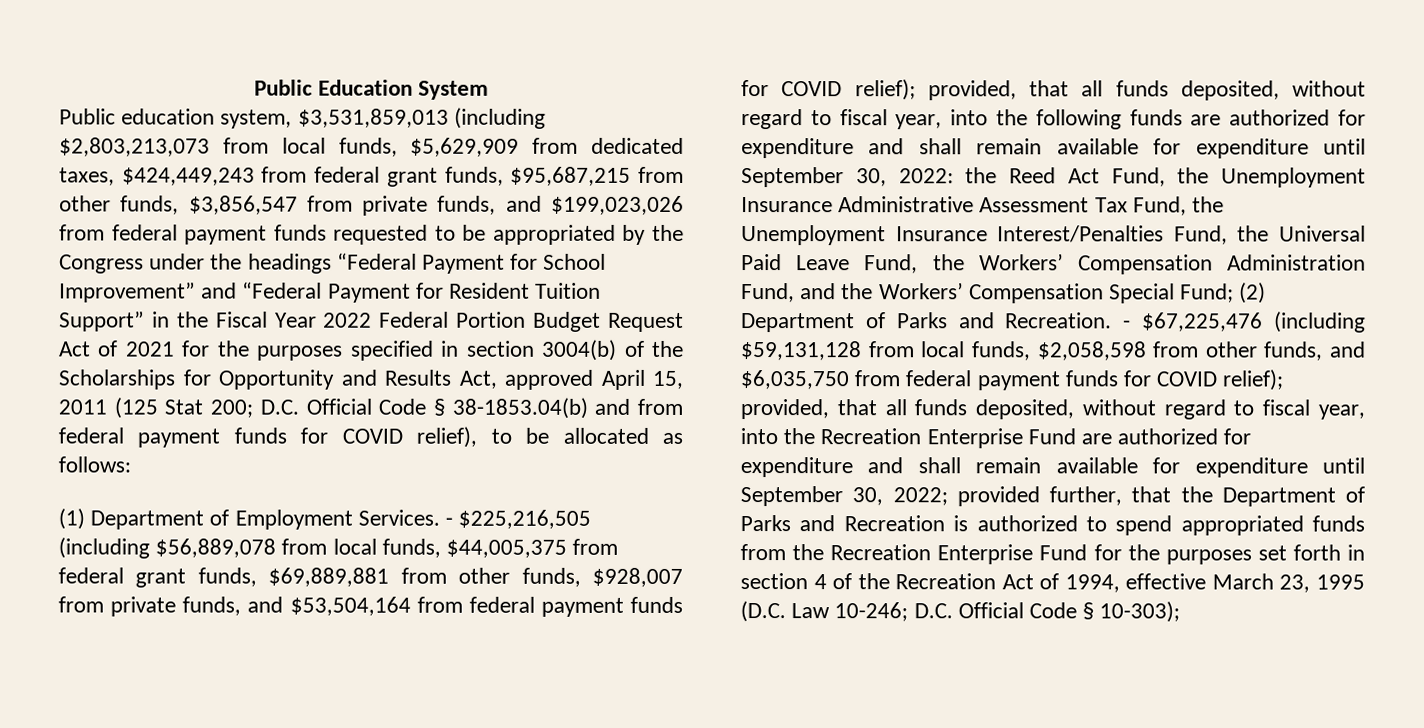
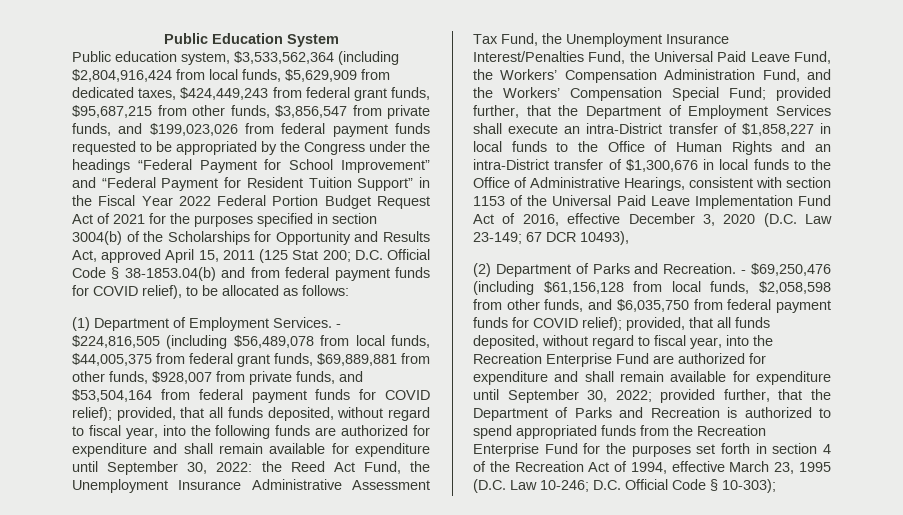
- Public education system, $3,531,859,013 (including $2,803,213,073 from local funds, $5,629,909 from dedicated taxes, $424,449,243 from federal grant funds, $95,687,215 from other funds, $3,856,547 from private funds, and $199,023,026 from federal payment funds requested to be appropriated by the Congress under the headings “Federal Payment for School Improvement” and “Federal Payment for Resident Tuition Support” in the Fiscal Year 2022 Federal Portion Budget Request Act of 2021 for the purposes specified in section 3004(b) of the Scholarships for Opportunity and Results Act, approved April 15, 2011 (125 Stat 200;
+ Public education system, $3,533,562,364 (including $2,804,916,424 from local funds, $5,629,909 from dedicated taxes, $424,449,243 from federal grant funds, $95,687,215 from other funds, $3,856,547 from private funds, and $199,023,026 from federal payment funds requested to be appropriated by the Congress under the headings “Federal Payment for School Improvement” and “Federal Payment for Resident Tuition Support” in the Fiscal Year 2022 Federal Portion Budget Request Act of 2021 for the purposes specified in section 3004(b) of the Scholarships for Opportunity and Results Act, approved April 15, 2011 (125 Stat 200;
- - $225,216,505 (including $56,889,078 from local funds, $44,005,375 from federal grant funds, $69,889,881 from other funds, $928,007 from private funds, and $53,504,164 from federal payment funds for COVID relief);
+ - $224,816,505 (including $56,489,078 from local funds, $44,005,375 from federal grant funds, $69,889,881 from other funds, $928,007 from private funds, and $53,504,164 from federal payment funds for COVID relief);
- the Reed Act Fund, the Unemployment Insurance Administrative Assessment Tax Fund, the Unemployment Insurance Interest/Penalties Fund, the Universal Paid Leave Fund, the Workers’ Compensation Administration Fund, and the Workers’ Compensation Special Fund; (2) Department of Parks and Recreation.
+ the Reed Act Fund, the Unemployment Insurance Administrative Assessment Tax Fund, the Unemployment Insurance Interest/Penalties Fund, the Universal Paid Leave Fund, the Workers’ Compensation Administration Fund, and the Workers’ Compensation Special Fund; provided further, that the Department of Employment Services shall execute an intra-District transfer of $1,858,227 in local funds to the Office of Human Rights and an intra-District transfer of $1,300,676 in local funds to the Office of Administrative Hearings, consistent with section 1153 of the Universal Paid Leave Implementation Fund Act of 2016, effective December 3, 2020 (D.C. Law 23-149; 67 DCR 10493),
+ (2) Department of Parks and Recreation.
- - $67,225,476 (including $59,131,128 from local funds, $2,058,598 from other funds, and $6,035,750 from federal payment funds for COVID relief);
+ - $69,250,476 (including $61,156,128 from local funds, $2,058,598 from other funds, and $6,035,750 from federal payment funds for COVID relief);

